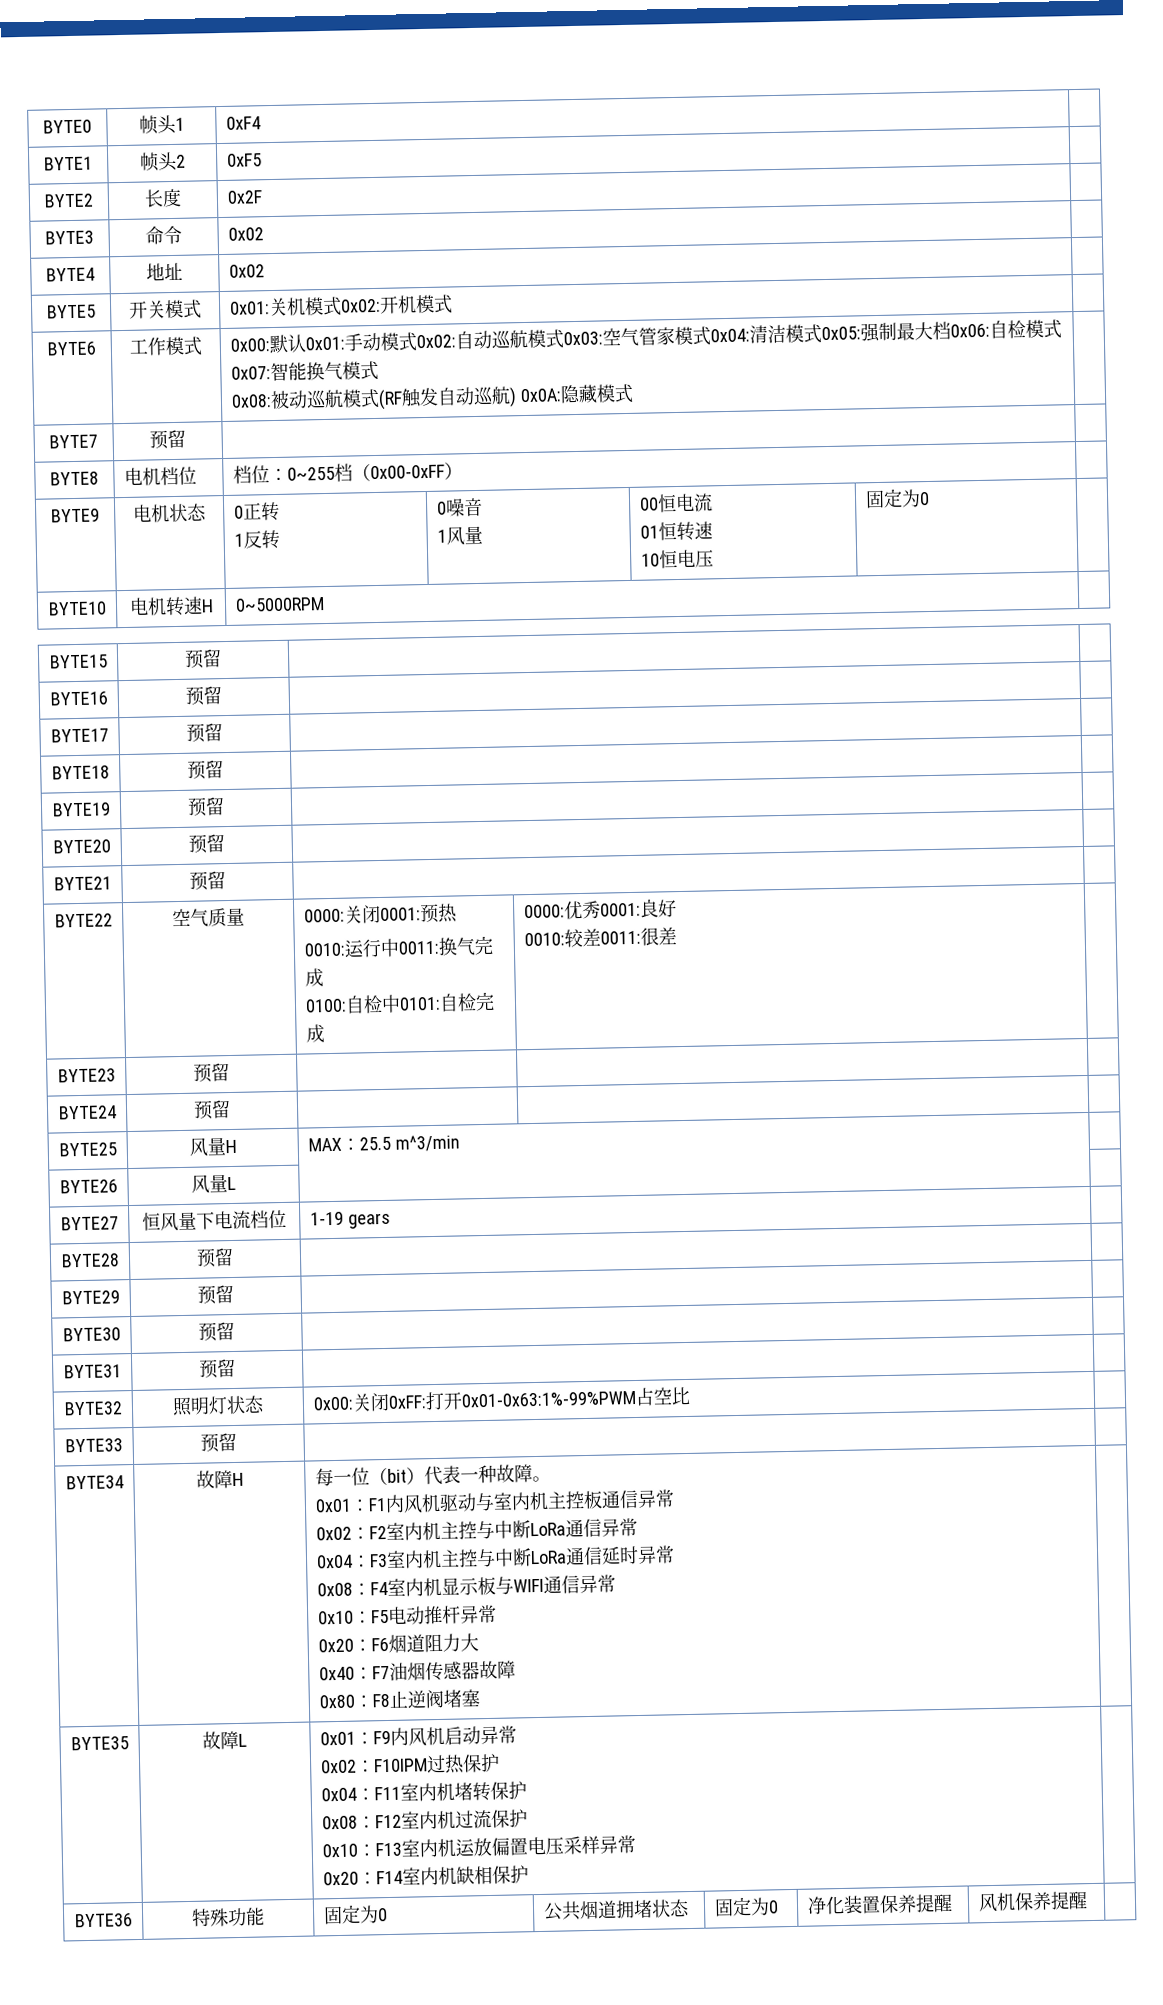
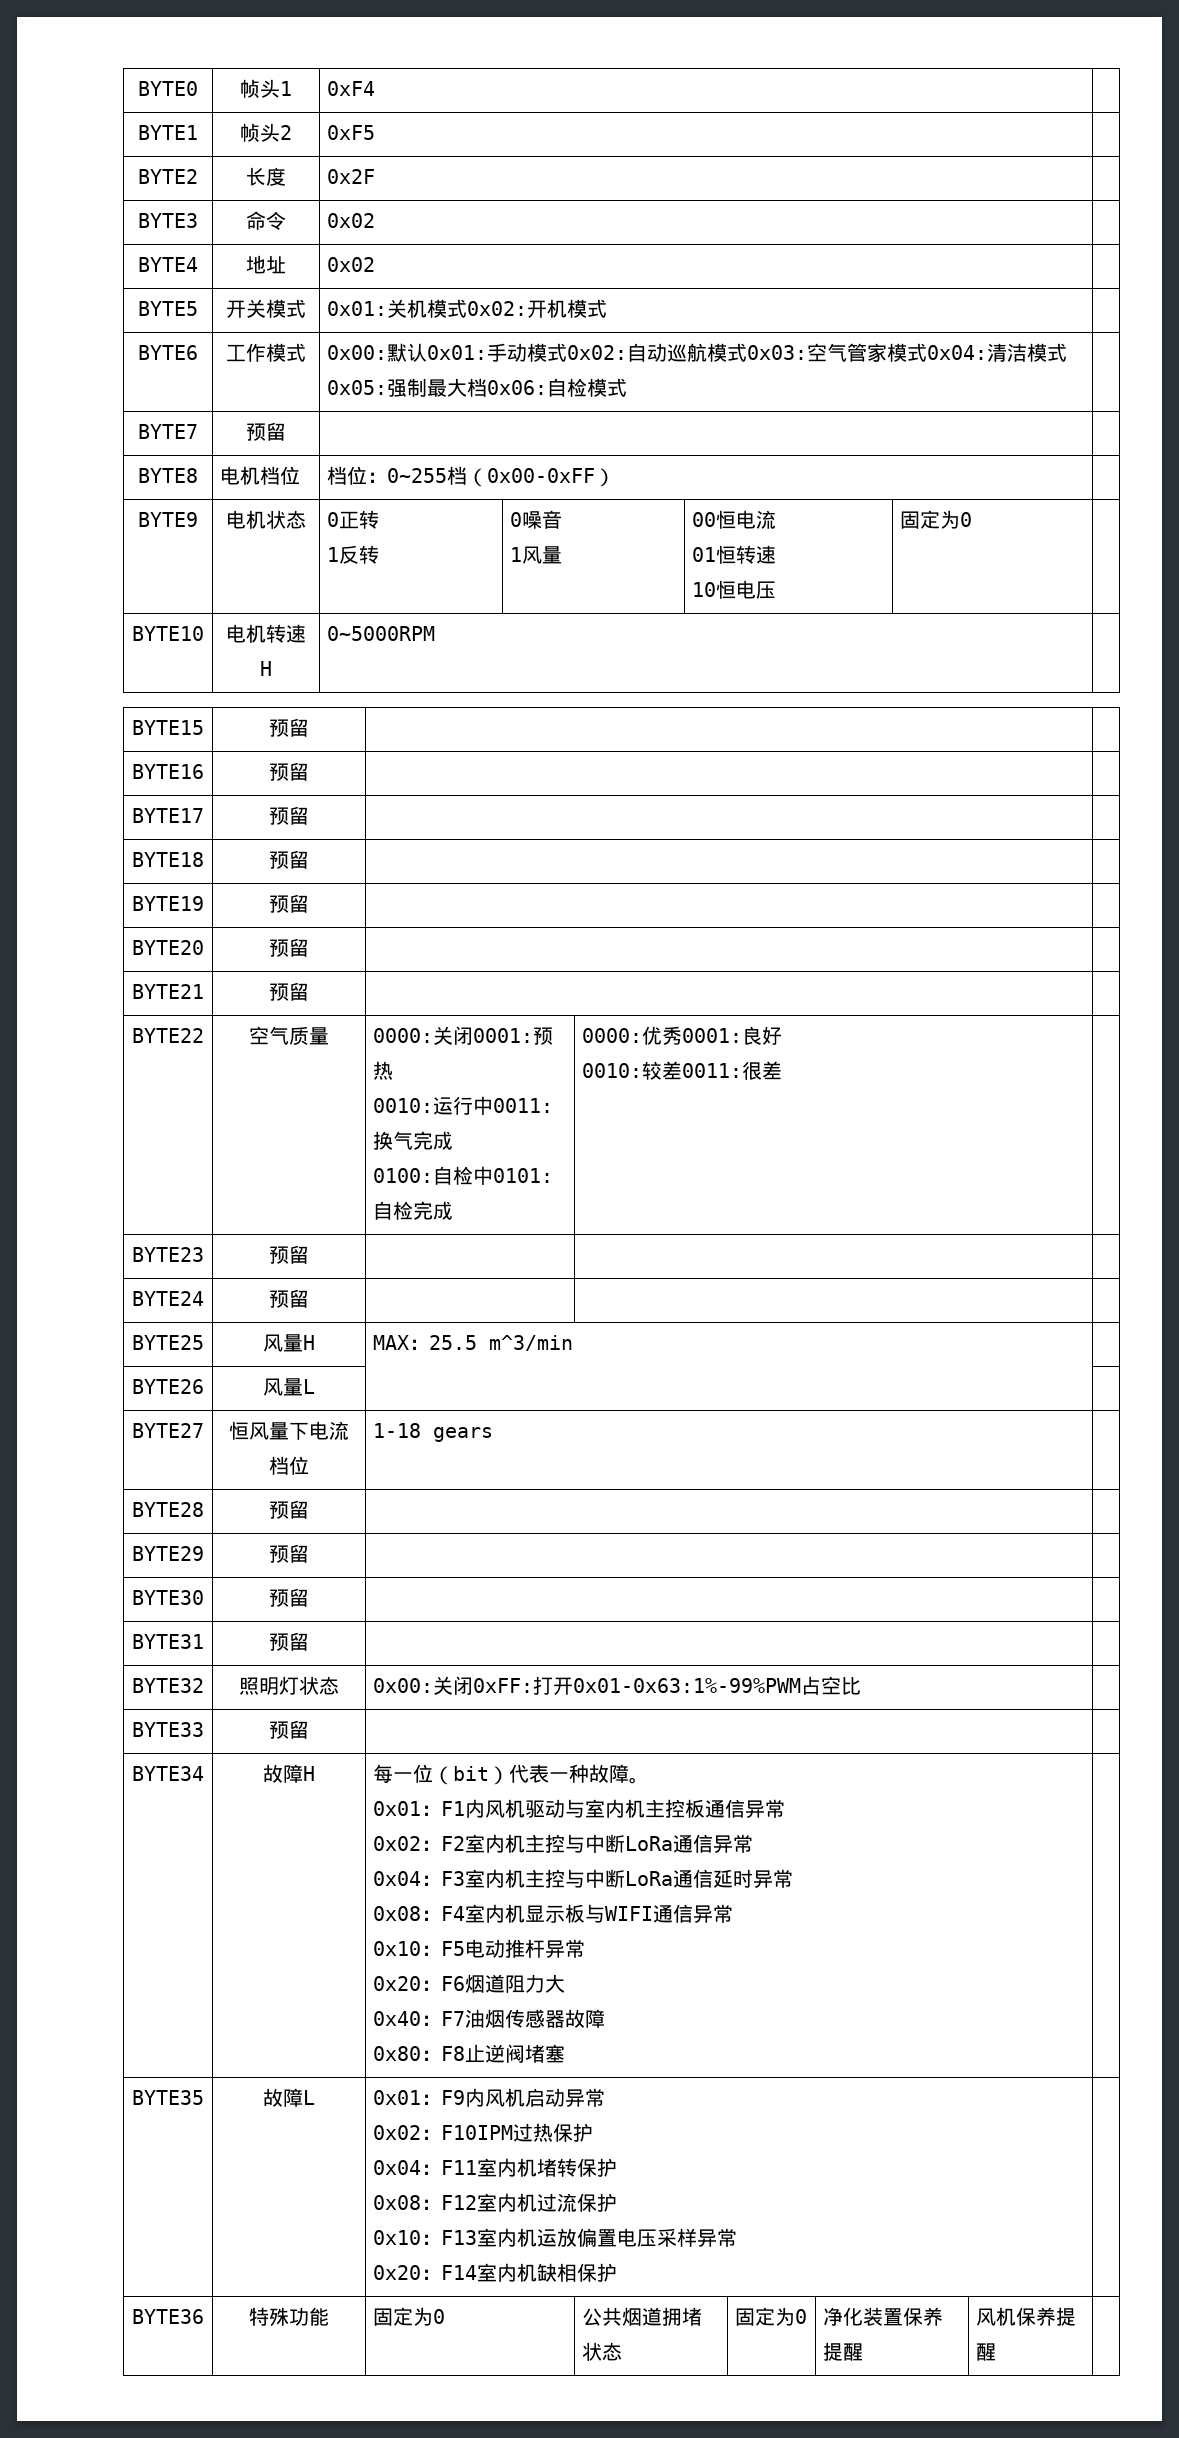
- 0x00:默认0x01:手动模式0x02:自动巡航模式0x03:空气管家模式0x04:清洁模式0x05:强制最大档0x06:自检模式0x07:智能换气模式
- 0x08:被动巡航模式(RF触发自动巡航) 0x0A:隐藏模式
+ 0x00:默认0x01:手动模式0x02:自动巡航模式0x03:空气管家模式0x04:清洁模式0x05:强制最大档0x06:自检模式
- BYTE27 | 恒风量下电流档位 | 1-19 gears |
+ BYTE27 | 恒风量下电流档位 | 1-18 gears |

